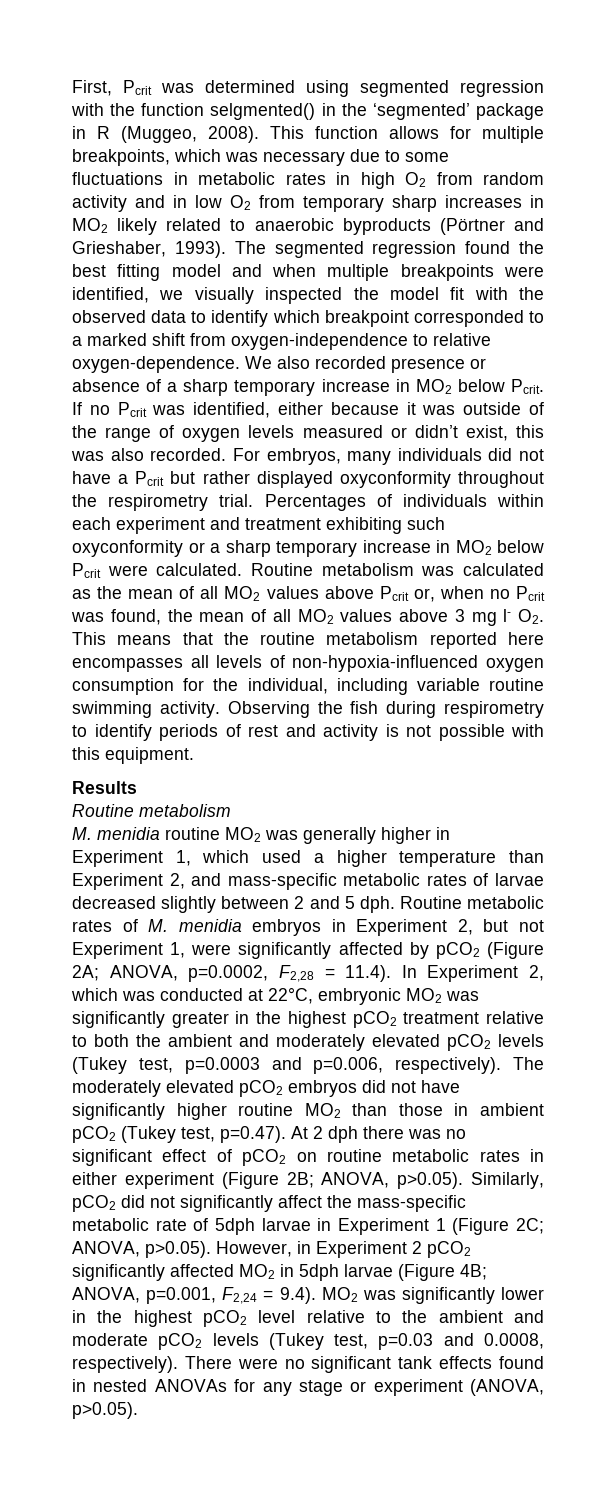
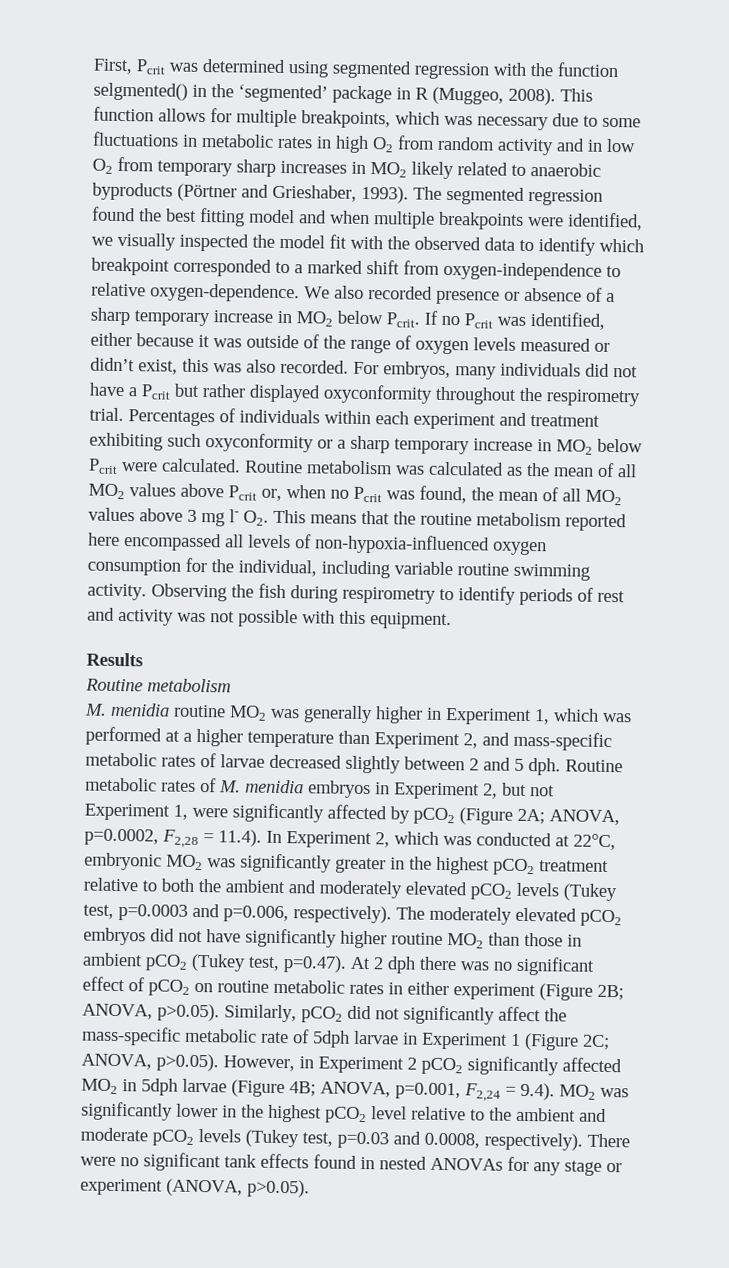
- Routine metabolism was calculated as the mean of all MO2 values above Pcrit or, when no Pcrit was found, the mean of all MO2 values above 3 mg l- O2. This means that the routine metabolism reported here encompasses all levels of non-hypoxia-influenced oxygen consumption for the individual, including variable routine swimming activity.
+ Routine metabolism was calculated as the mean of all MO2 values above Pcrit or, when no Pcrit was found, the mean of all MO2 values above 3 mg l- O2. This means that the routine metabolism reported here encompassed all levels of non-hypoxia-influenced oxygen consumption for the individual, including variable routine swimming activity.
- Observing the fish during respirometry to identify periods of rest and activity is not possible with this equipment.
+ Observing the fish during respirometry to identify periods of rest and activity was not possible with this equipment.
- M. menidia routine MO2 was generally higher in Experiment 1, which used a higher temperature than Experiment 2, and mass-specific metabolic rates of larvae decreased slightly between 2 and 5 dph.
+ M. menidia routine MO2 was generally higher in Experiment 1, which was performed at a higher temperature than Experiment 2, and mass-specific metabolic rates of larvae decreased slightly between 2 and 5 dph.

